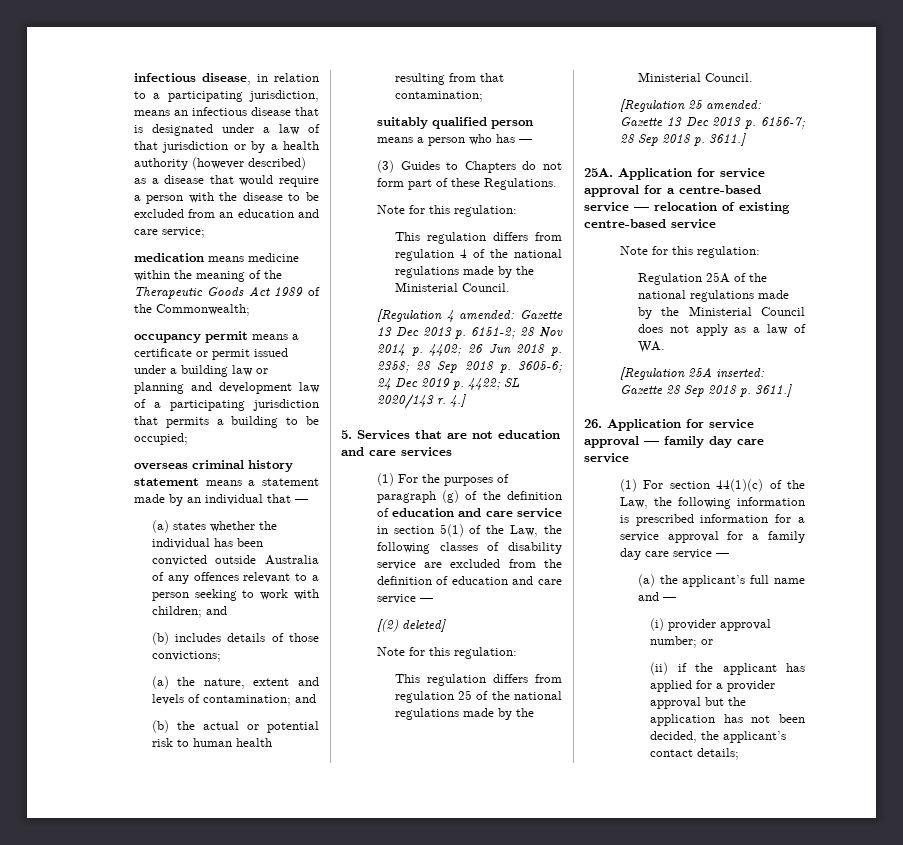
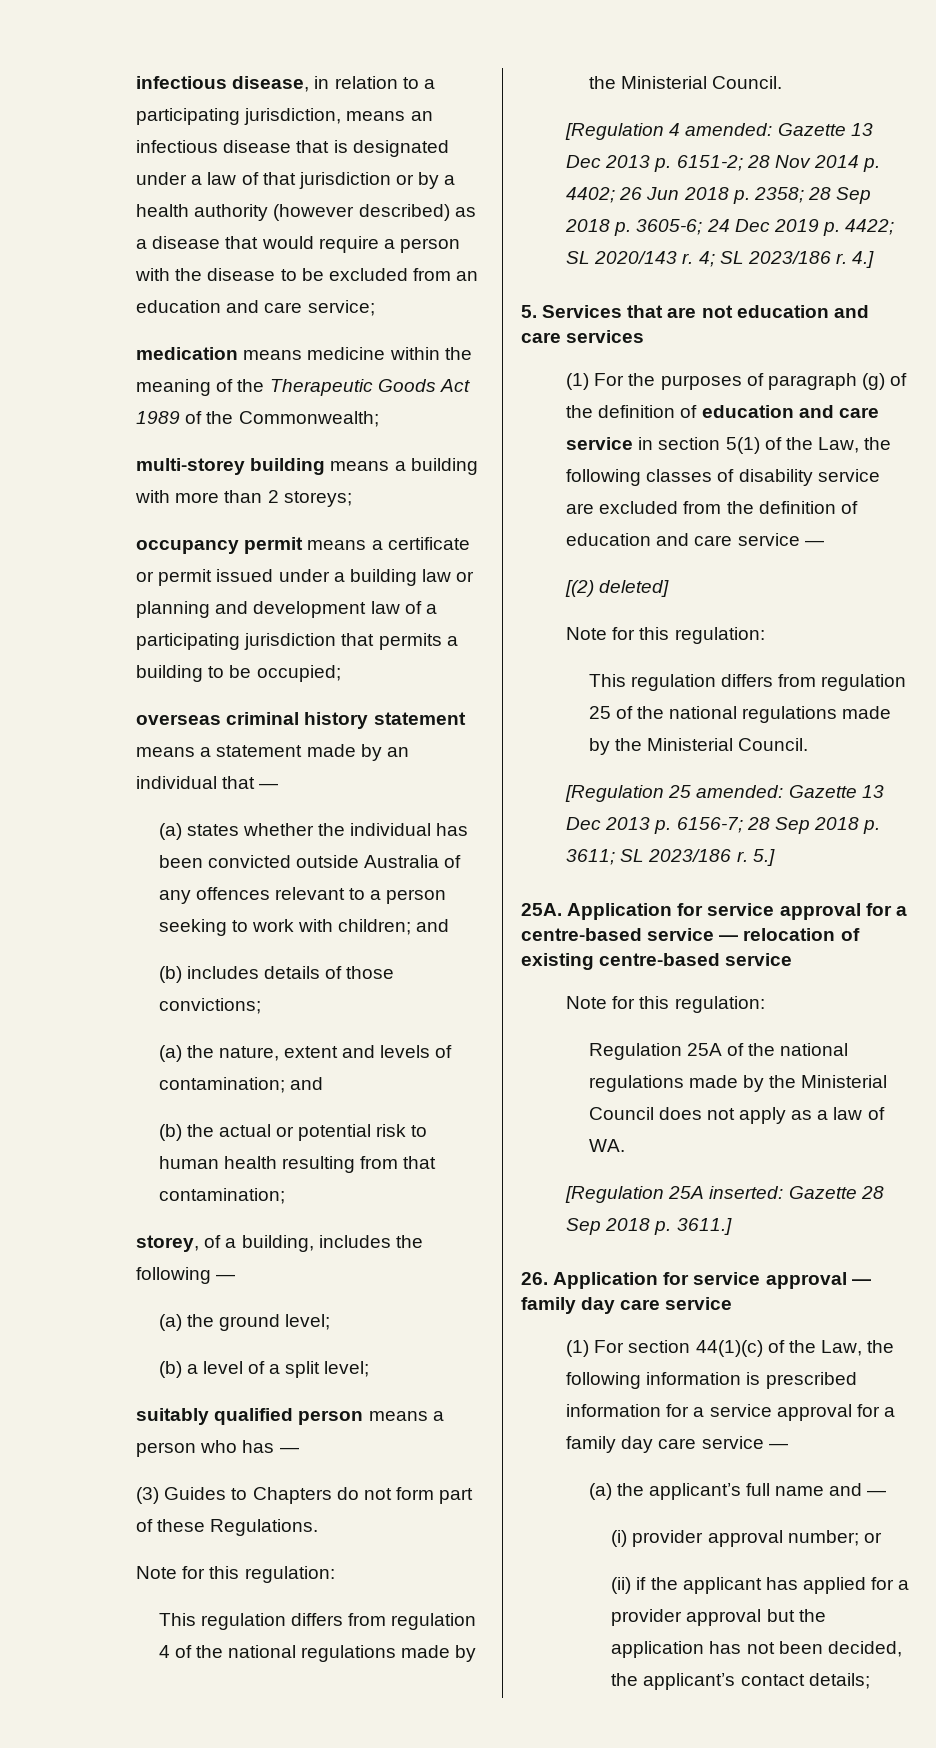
+ multi-storey building means a building with more than 2 storeys;
+ storey, of a building, includes the following —
+ (a) the ground level;
+ (b) a level of a split level;
+ 4; SL 2023/186 r.
- [Regulation 25 amended: Gazette 13 Dec 2013 p. 6156-7; 28 Sep 2018 p. 3611.]
+ [Regulation 25 amended: Gazette 13 Dec 2013 p. 6156-7; 28 Sep 2018 p. 3611; SL 2023/186 r. 5.]

